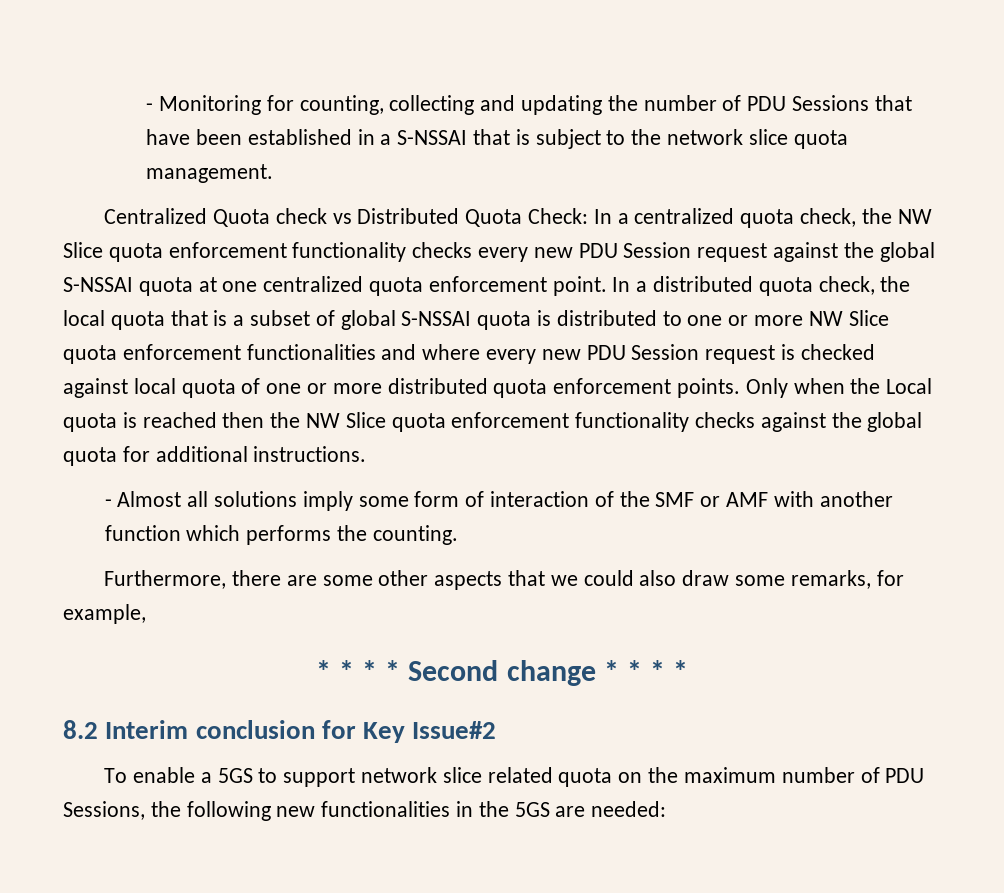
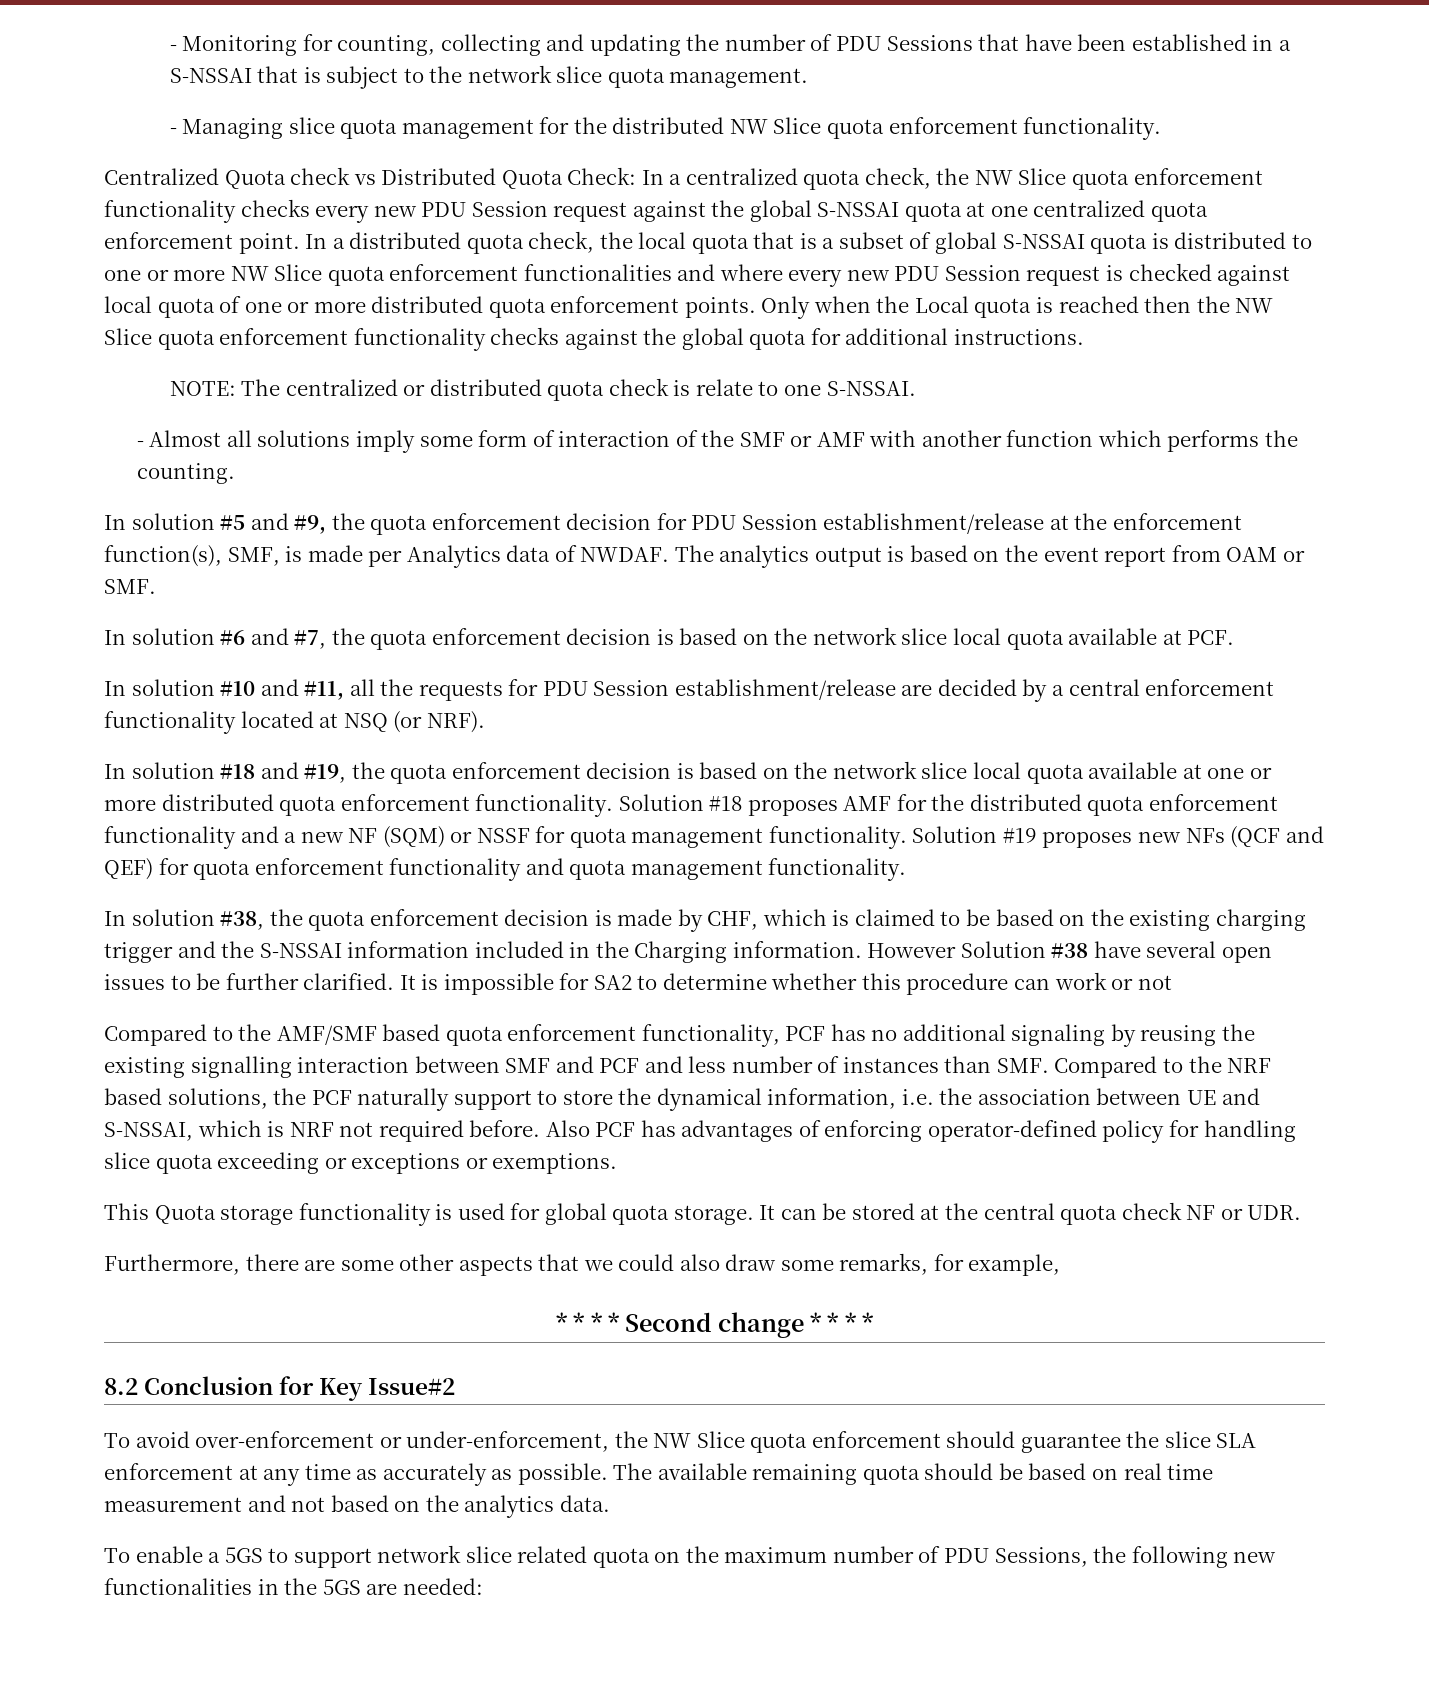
+ - Managing slice quota management for the distributed NW Slice quota enforcement functionality.
+ NOTE: The centralized or distributed quota check is relate to one S-NSSAI.
+ In solution #5 and #9, the quota enforcement decision for PDU Session establishment/release at the enforcement function(s), SMF, is made per Analytics data of NWDAF. The analytics output is based on the event report from OAM or SMF.
+ In solution #6 and #7, the quota enforcement decision is based on the network slice local quota available at PCF.
+ In solution #10 and #11, all the requests for PDU Session establishment/release are decided by a central enforcement functionality located at NSQ (or NRF).
+ In solution #18 and #19, the quota enforcement decision is based on the network slice local quota available at one or more distributed quota enforcement functionality. Solution #18 proposes AMF for the distributed quota enforcement functionality and a new NF (SQM) or NSSF for quota management functionality. Solution #19 proposes new NFs (QCF and QEF) for quota enforcement functionality and quota management functionality.
+ In solution #38, the quota enforcement decision is made by CHF, which is claimed to be based on the existing charging trigger and the S-NSSAI information included in the Charging information. However Solution #38 have several open issues to be further clarified. It is impossible for SA2 to determine whether this procedure can work or not
+ Compared to the AMF/SMF based quota enforcement functionality, PCF has no additional signaling by reusing the existing signalling interaction between SMF and PCF and less number of instances than SMF. Compared to the NRF based solutions, the PCF naturally support to store the dynamical information, i.e. the association between UE and S-NSSAI, which is NRF not required before. Also PCF has advantages of enforcing operator-defined policy for handling slice quota exceeding or exceptions or exemptions.
+ This Quota storage functionality is used for global quota storage. It can be stored at the central quota check NF or UDR.
- 8.2 Interim conclusion for Key Issue#2
+ 8.2 Conclusion for Key Issue#2
+ To avoid over-enforcement or under-enforcement, the NW Slice quota enforcement should guarantee the slice SLA enforcement at any time as accurately as possible. The available remaining quota should be based on real time measurement and not based on the analytics data.

